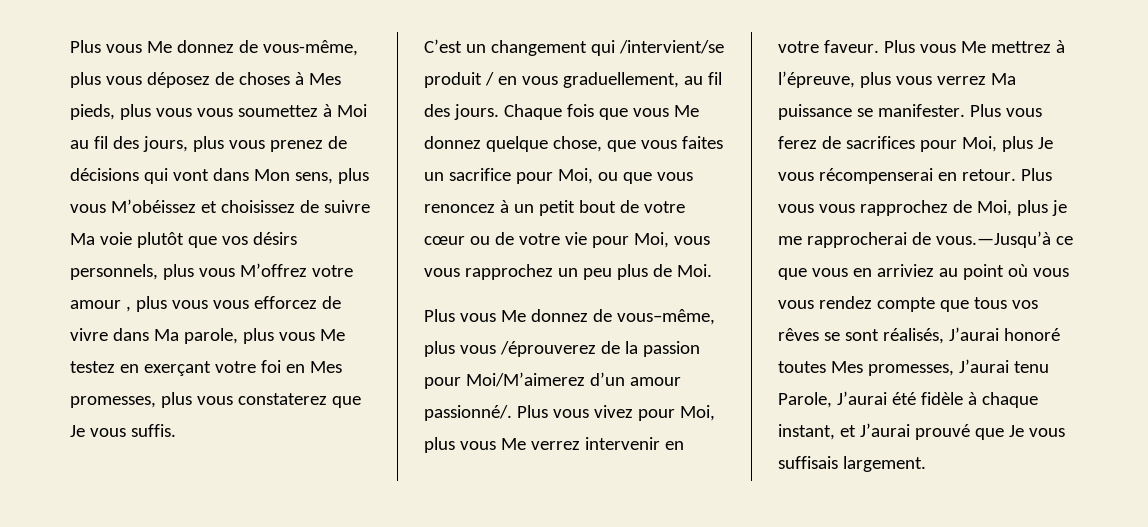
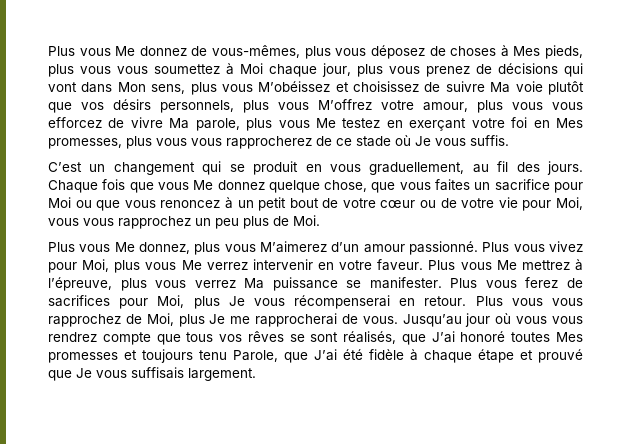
- Plus vous Me donnez de vous-même, plus vous déposez de choses à Mes pieds, plus vous vous soumettez à Moi au fil des jours, plus vous prenez de décisions qui vont dans Mon sens, plus vous M’obéissez et choisissez de suivre Ma voie plutôt que vos désirs personnels, plus vous M’offrez votre amour , plus vous vous efforcez de vivre dans Ma parole, plus vous Me testez en exerçant votre foi en Mes promesses, plus vous constaterez que Je vous suffis.
+ Plus vous Me donnez de vous-mêmes, plus vous déposez de choses à Mes pieds, plus vous vous soumettez à Moi chaque jour, plus vous prenez de décisions qui vont dans Mon sens, plus vous M’obéissez et choisissez de suivre Ma voie plutôt que vos désirs personnels, plus vous M’offrez votre amour, plus vous vous efforcez de vivre Ma parole, plus vous Me testez en exerçant votre foi en Mes promesses, plus vous vous rapprocherez de ce stade où Je vous suffis.
- C’est un changement qui /intervient/se produit / en vous graduellement, au fil des jours.
+ C’est un changement qui se produit en vous graduellement, au fil des jours.
- Chaque fois que vous Me donnez quelque chose, que vous faites un sacrifice pour Moi, ou que vous renoncez à un petit bout de votre cœur ou de votre vie pour Moi, vous vous rapprochez un peu plus de Moi.
+ Chaque fois que vous Me donnez quelque chose, que vous faites un sacrifice pour Moi ou que vous renoncez à un petit bout de votre cœur ou de votre vie pour Moi, vous vous rapprochez un peu plus de Moi.
- Plus vous Me donnez de vous–même, plus vous /éprouverez de la passion pour Moi/M’aimerez d’un amour passionné/.
+ Plus vous Me donnez, plus vous M’aimerez d’un amour passionné.
- Plus vous vous rapprochez de Moi, plus je me rapprocherai de vous.—Jusqu’à ce que vous en arriviez au point où vous vous rendez compte que tous vos rêves se sont réalisés, J’aurai honoré toutes Mes promesses, J’aurai tenu Parole, J’aurai été fidèle à chaque instant, et J’aurai prouvé que Je vous suffisais largement.
+ Plus vous vous rapprochez de Moi, plus Je me rapprocherai de vous. Jusqu’au jour où vous vous rendrez compte que tous vos rêves se sont réalisés, que J’ai honoré toutes Mes promesses et toujours tenu Parole, que J’ai été fidèle à chaque étape et prouvé que Je vous suffisais largement.

